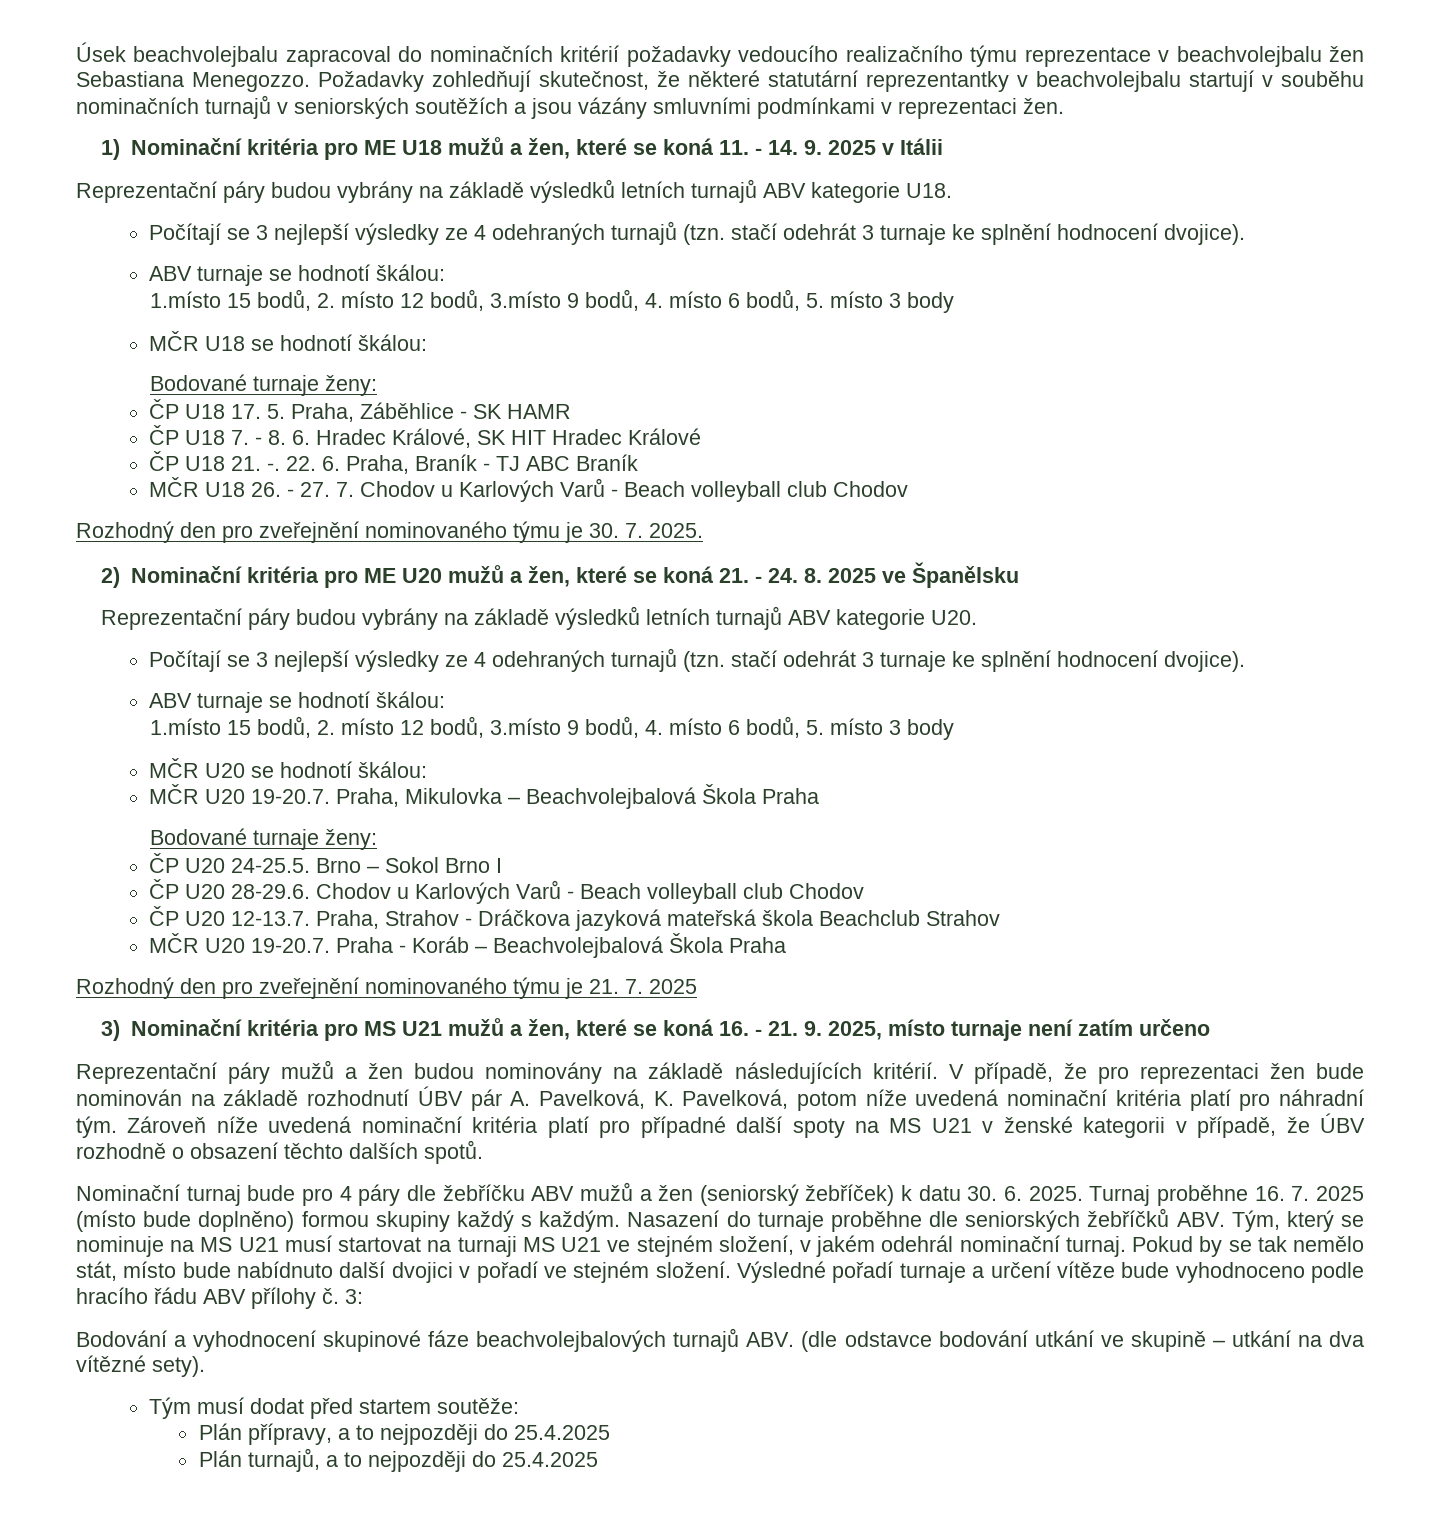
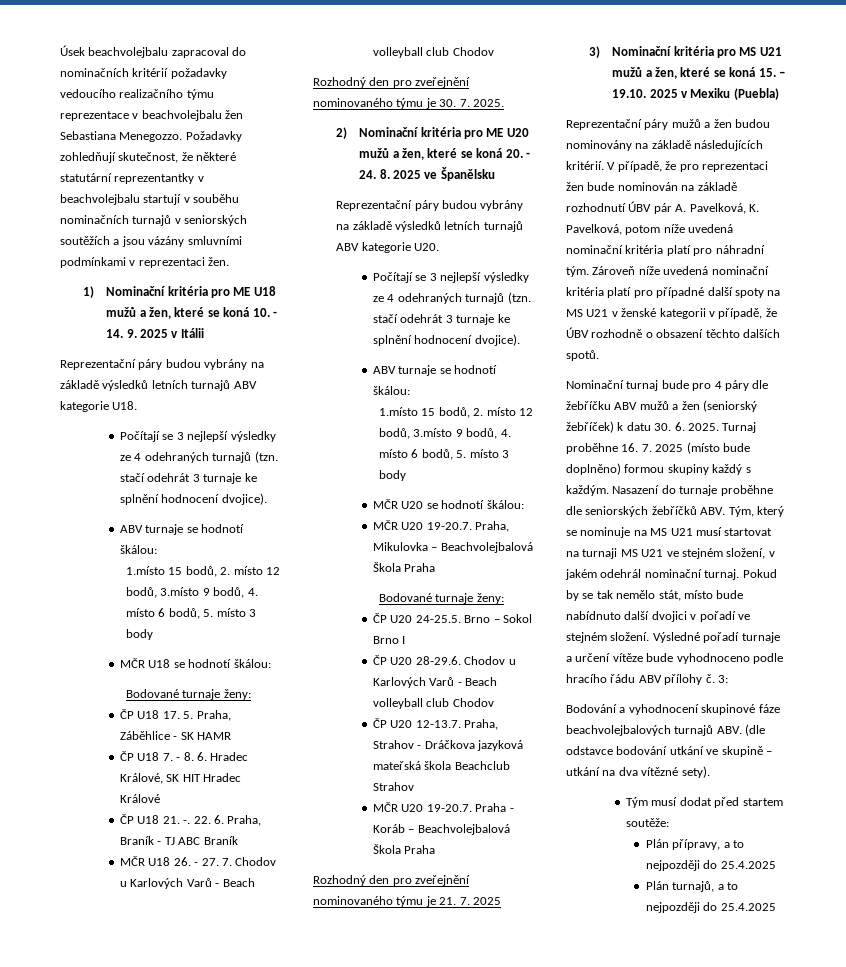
- 1) Nominační kritéria pro ME U18 mužů a žen, které se koná 11. - 14. 9. 2025 v Itálii
+ 1) Nominační kritéria pro ME U18 mužů a žen, které se koná 10. - 14. 9. 2025 v Itálii
- 2) Nominační kritéria pro ME U20 mužů a žen, které se koná 21. - 24. 8. 2025 ve Španělsku
+ 2) Nominační kritéria pro ME U20 mužů a žen, které se koná 20. - 24. 8. 2025 ve Španělsku
- 3) Nominační kritéria pro MS U21 mužů a žen, které se koná 16. - 21. 9. 2025, místo turnaje není zatím určeno
+ 3) Nominační kritéria pro MS U21 mužů a žen, které se koná 15. – 19.10. 2025 v Mexiku (Puebla)

